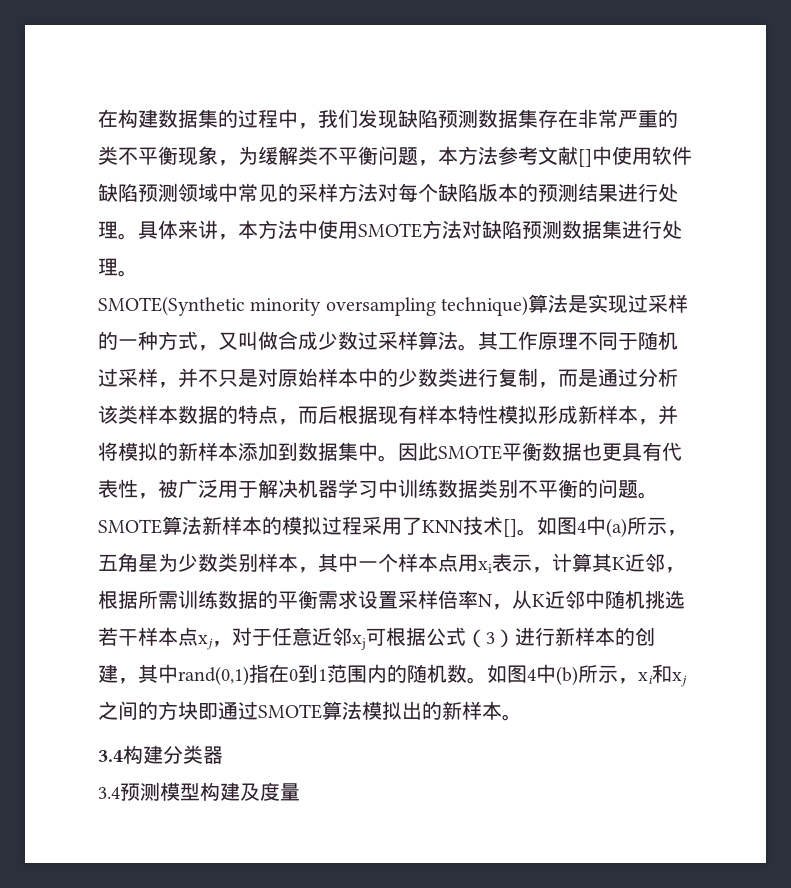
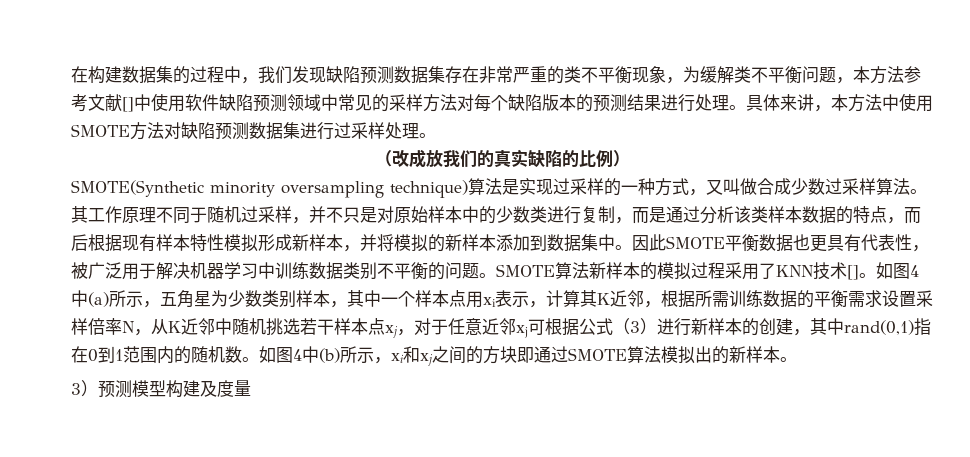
- 具体来讲，本方法中使用SMOTE方法对缺陷预测数据集进行处理。
+ 具体来讲，本方法中使用SMOTE方法对缺陷预测数据集进行过采样处理。
+ （改成放我们的真实缺陷的比例）
- 3.4构建分类器
- 3.4预测模型构建及度量
+ 3）预测模型构建及度量

